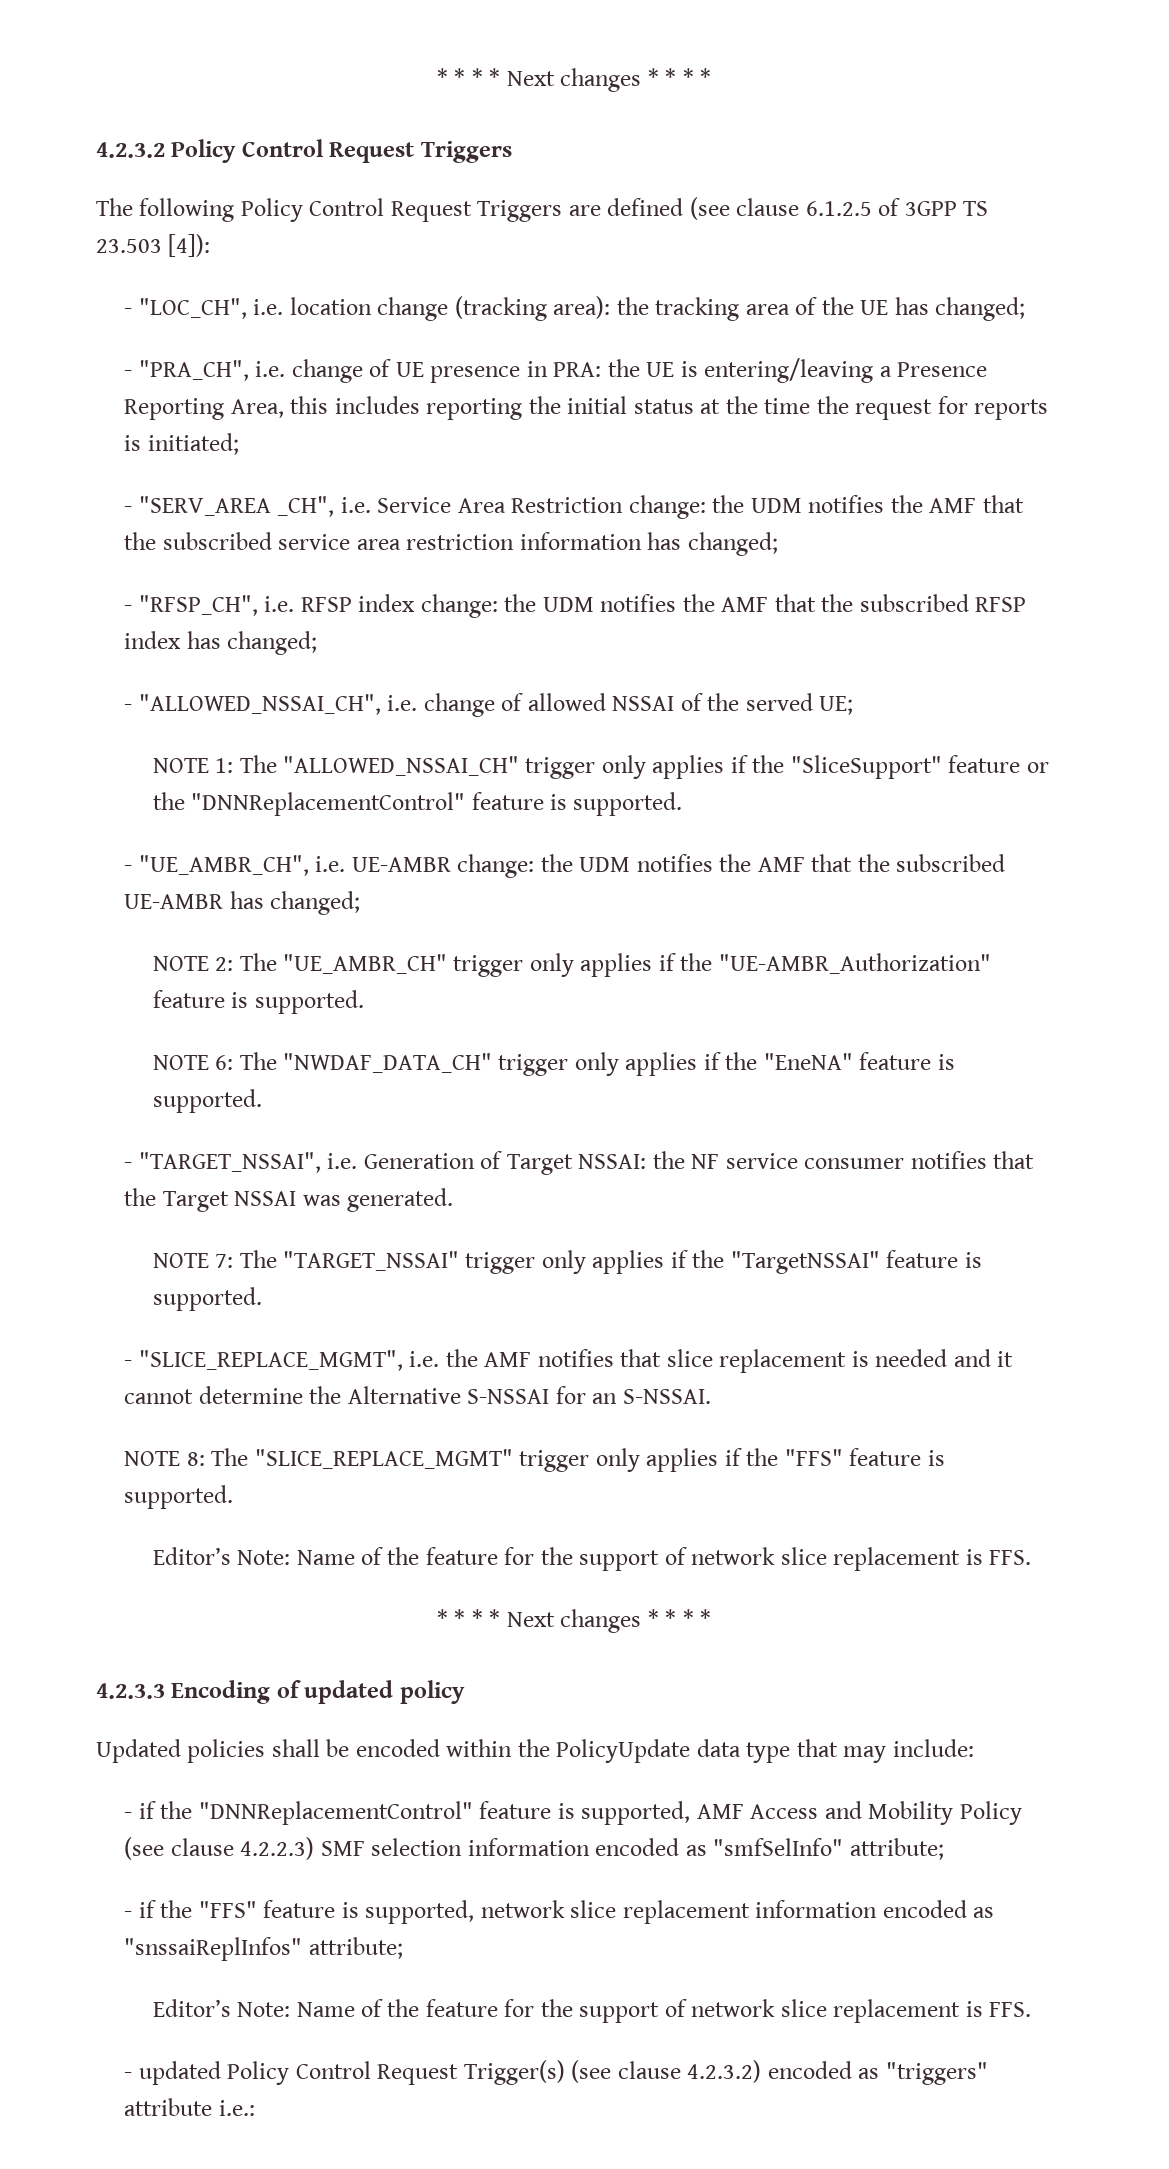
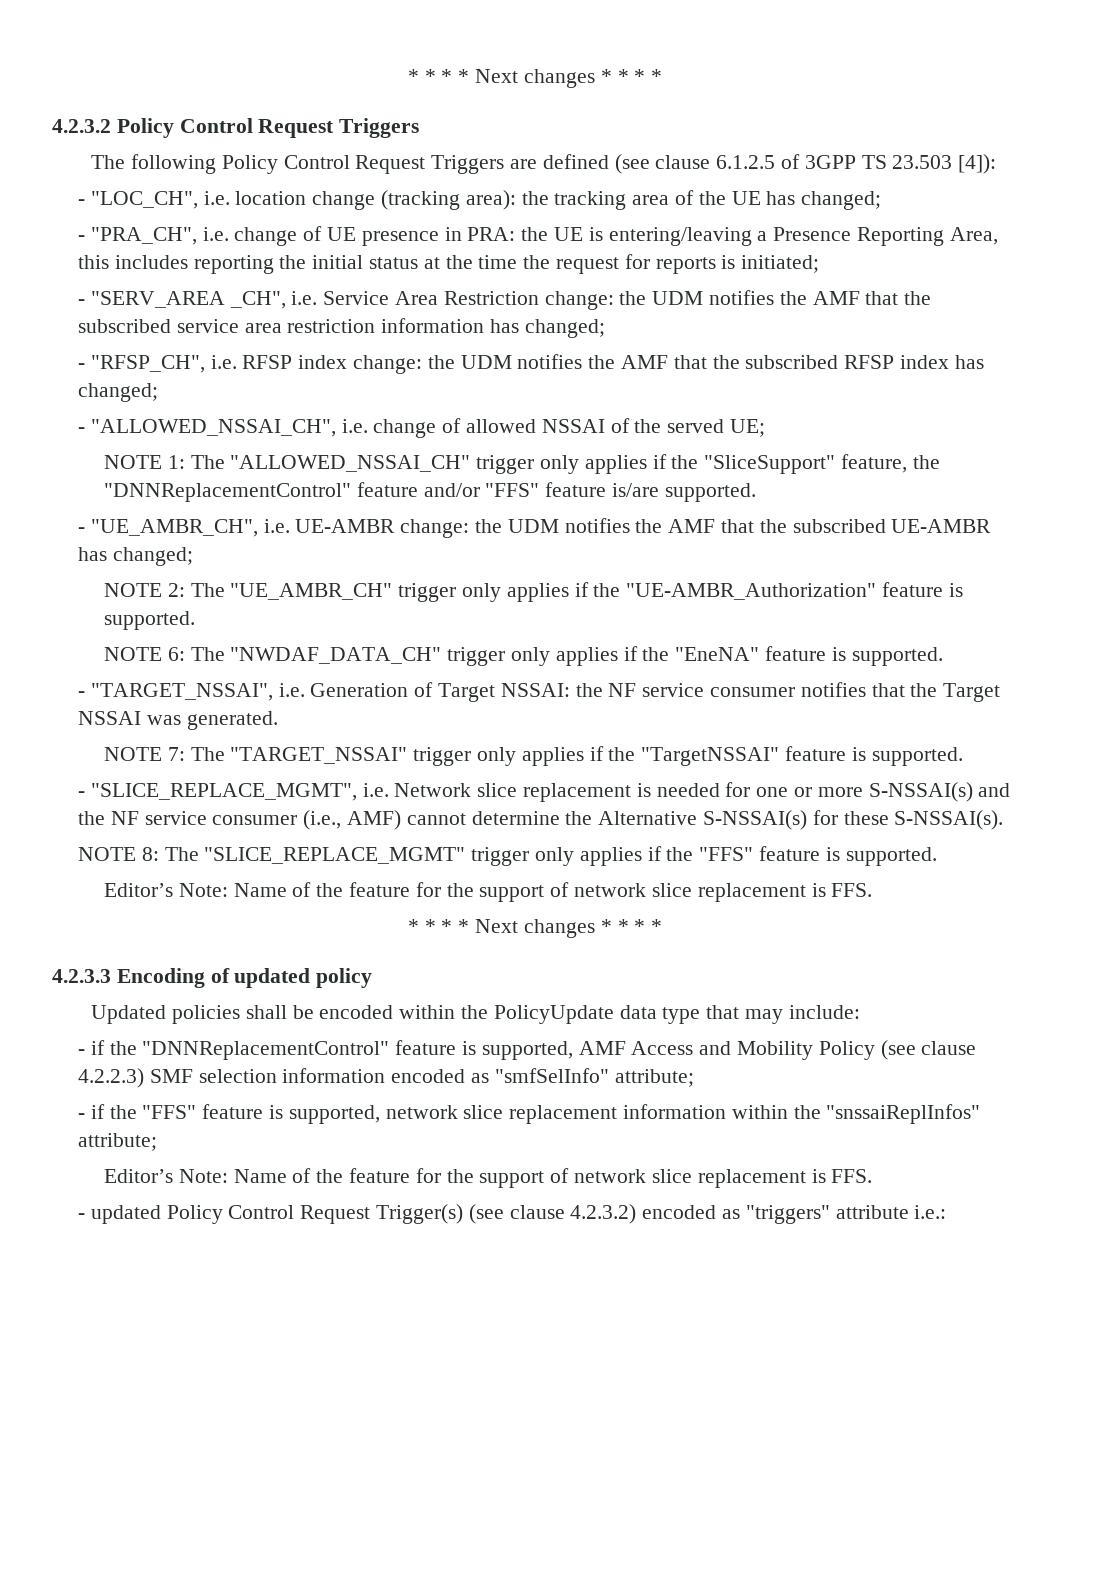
- NOTE 1: The "ALLOWED_NSSAI_CH" trigger only applies if the "SliceSupport" feature or the "DNNReplacementControl" feature is supported.
+ NOTE 1: The "ALLOWED_NSSAI_CH" trigger only applies if the "SliceSupport" feature, the "DNNReplacementControl" feature and/or "FFS" feature is/are supported.
- - "SLICE_REPLACE_MGMT", i.e. the AMF notifies that slice replacement is needed and it cannot determine the Alternative S-NSSAI for an S-NSSAI.
+ - "SLICE_REPLACE_MGMT", i.e. Network slice replacement is needed for one or more S-NSSAI(s) and the NF service consumer (i.e., AMF) cannot determine the Alternative S-NSSAI(s) for these S-NSSAI(s).
- - if the "FFS" feature is supported, network slice replacement information encoded as "snssaiReplInfos" attribute;
+ - if the "FFS" feature is supported, network slice replacement information within the "snssaiReplInfos" attribute;

